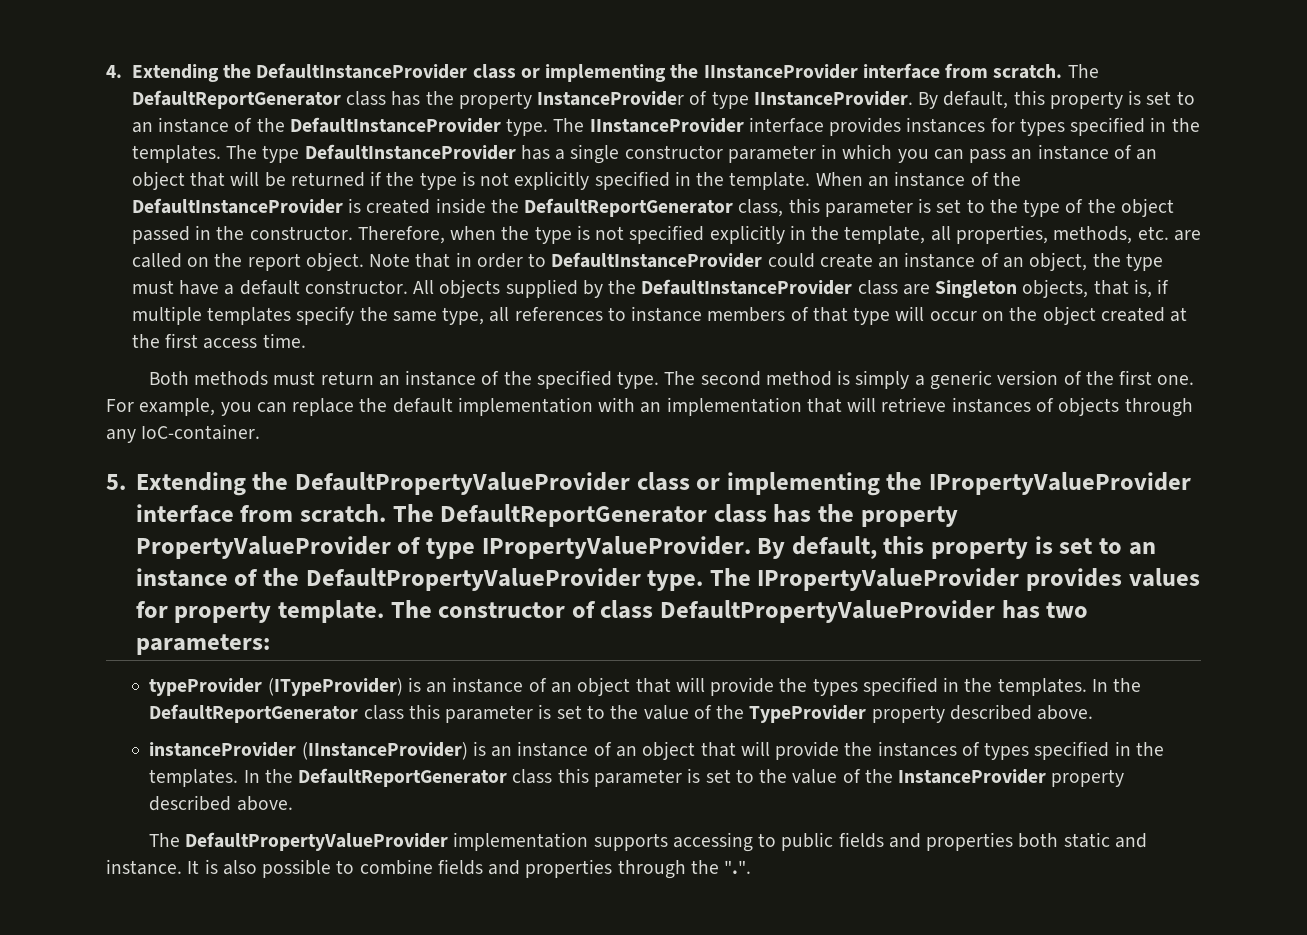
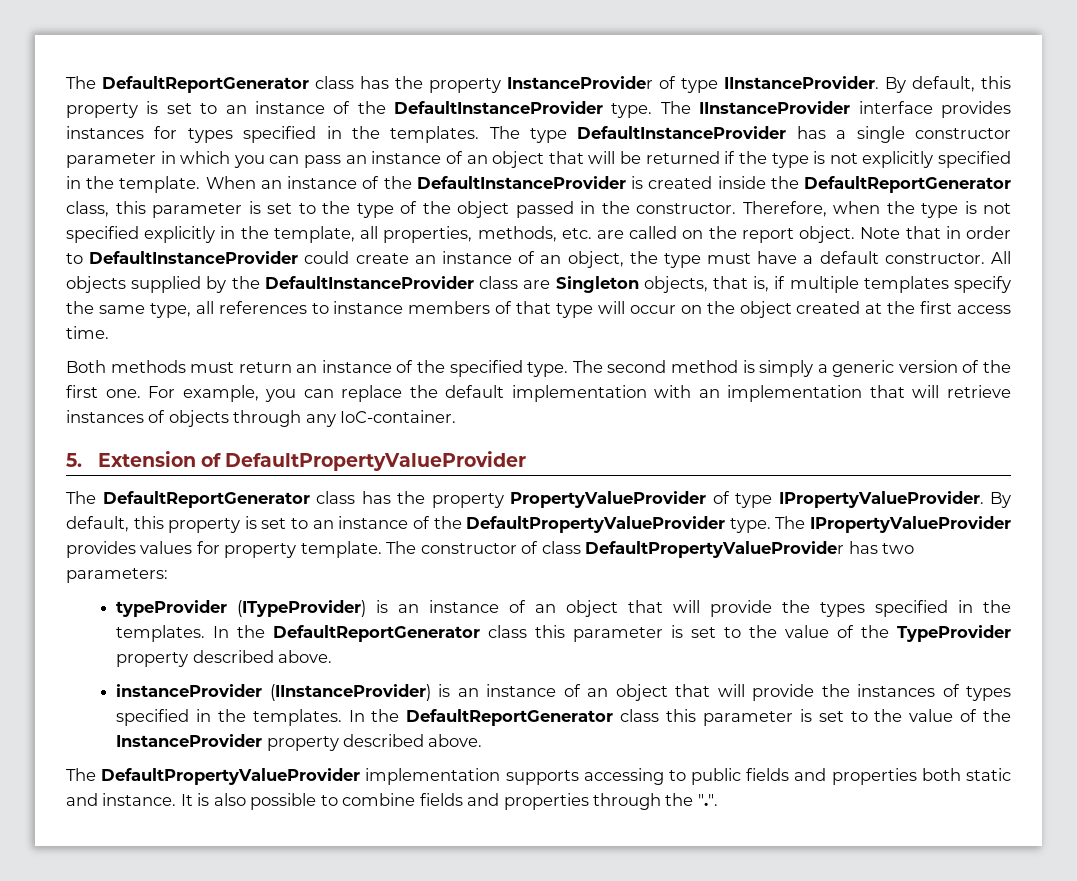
- 4. Extending the DefaultInstanceProvider class or implementing the IInstanceProvider interface from scratch.
- 5. Extending the DefaultPropertyValueProvider class or implementing the IPropertyValueProvider interface from scratch. The DefaultReportGenerator class has the property PropertyValueProvider of type IPropertyValueProvider.
+ 5. Extension of DefaultPropertyValueProvider
+ The DefaultReportGenerator class has the property PropertyValueProvider of type IPropertyValueProvider.

